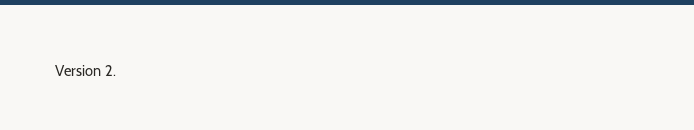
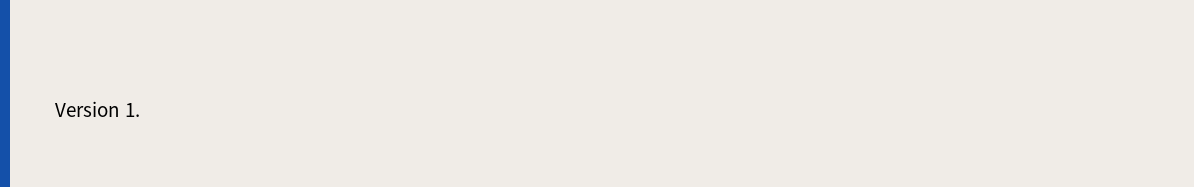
- Version 2.
+ Version 1.

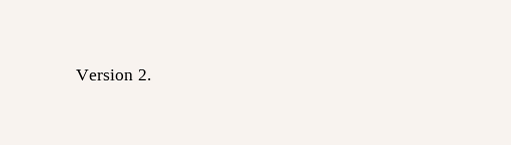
- Version 1.
+ Version 2.

